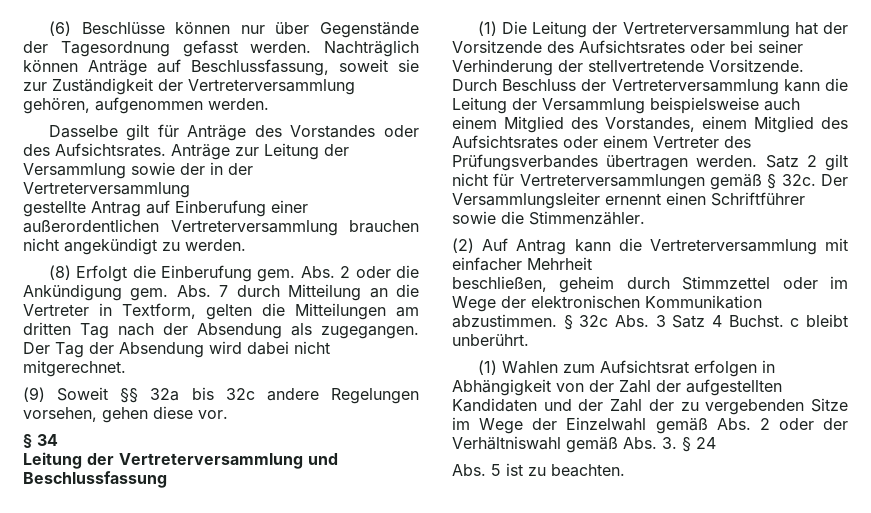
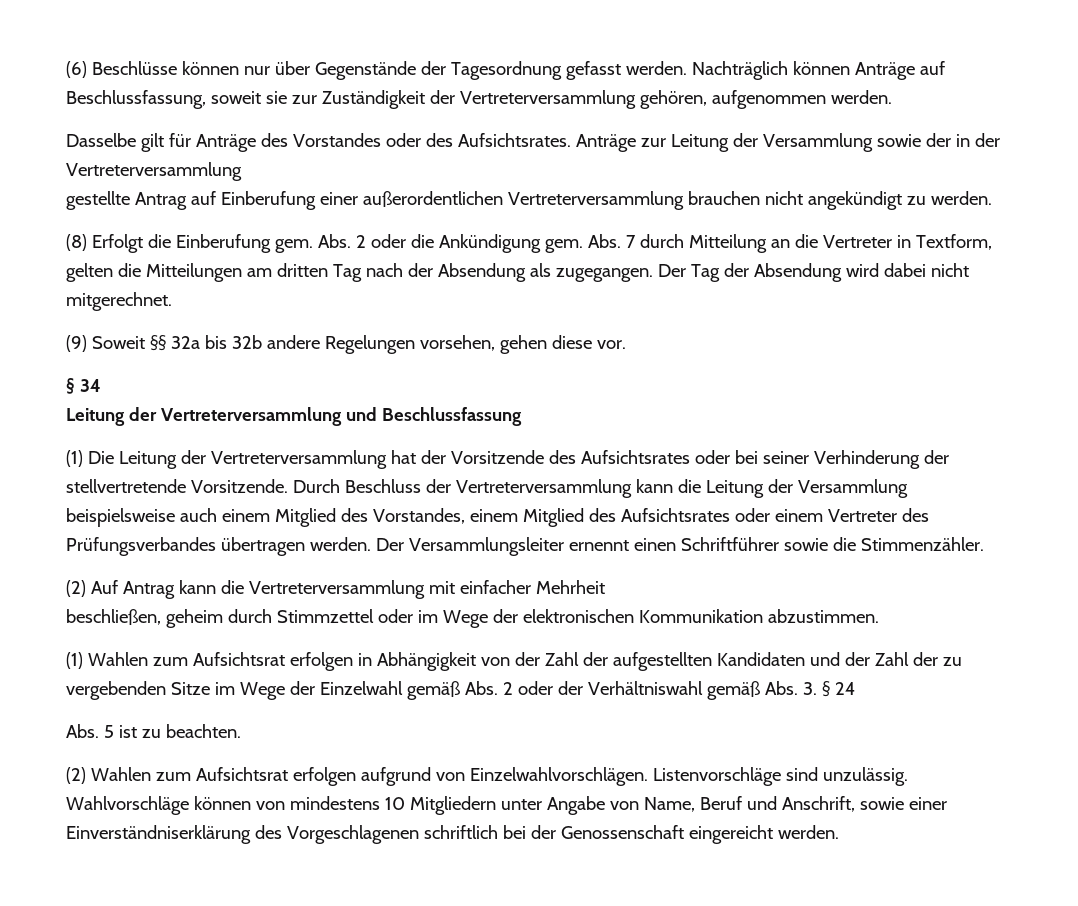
- (9) Soweit §§ 32a bis 32c andere Regelungen vorsehen, gehen diese vor.
+ (9) Soweit §§ 32a bis 32b andere Regelungen vorsehen, gehen diese vor.
- Satz 2 gilt nicht für Vertreterversammlungen gemäß § 32c.
- § 32c Abs. 3 Satz 4 Buchst. c bleibt unberührt.
+ (2) Wahlen zum Aufsichtsrat erfolgen aufgrund von Einzelwahlvorschlägen. Listenvorschläge sind unzulässig. Wahlvorschläge können von mindestens 10 Mitgliedern unter Angabe von Name, Beruf und Anschrift, sowie einer Einverständniserklärung des Vorgeschlagenen schriftlich bei der Genossenschaft eingereicht werden.

